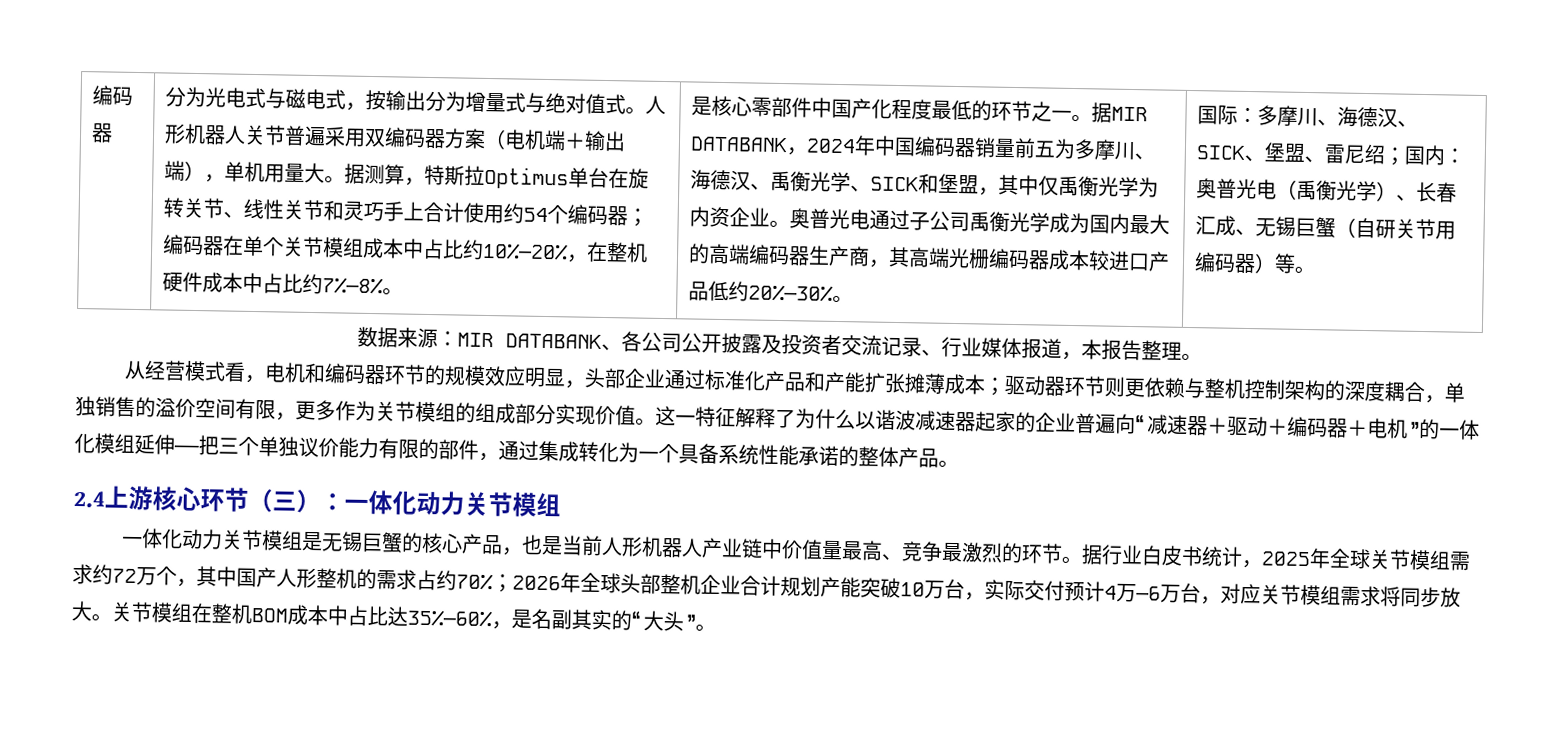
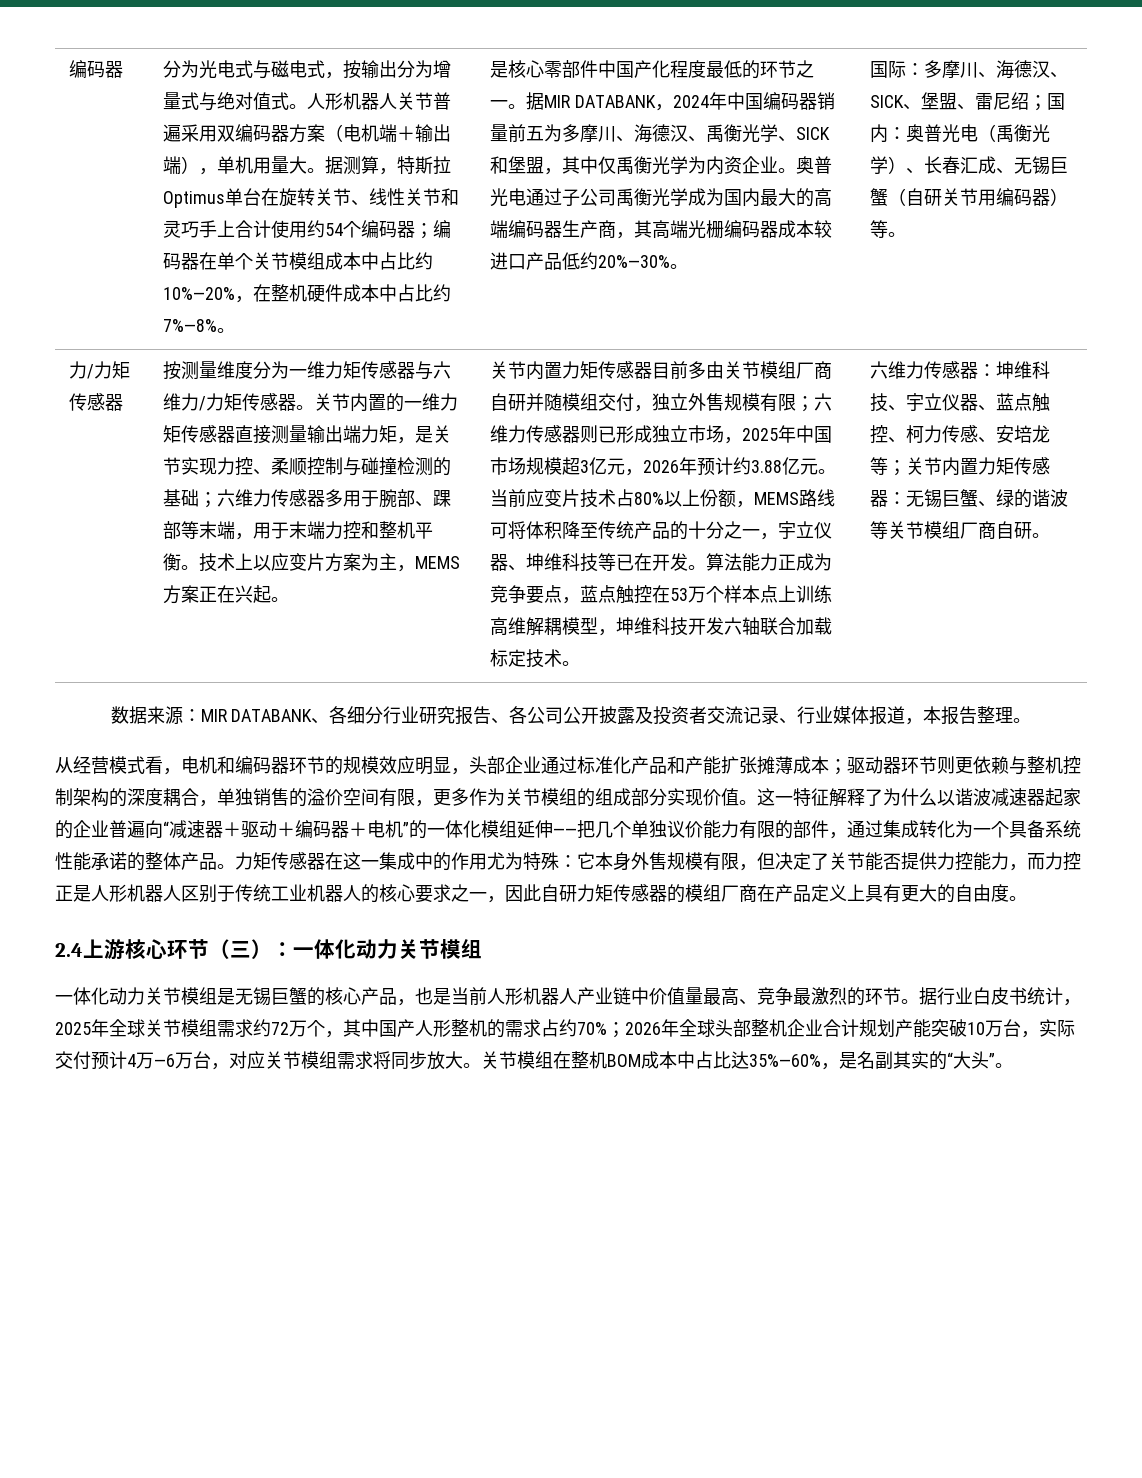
+ 力/力矩传感器 | 按测量维度分为一维力矩传感器与六维力/力矩传感器。关节内置的一维力矩传感器直接测量输出端力矩，是关节实现力控、柔顺控制与碰撞检测的基础；六维力传感器多用于腕部、踝部等末端，用于末端力控和整机平衡。技术上以应变片方案为主，MEMS方案正在兴起。 | 关节内置力矩传感器目前多由关节模组厂商自研并随模组交付，独立外售规模有限；六维力传感器则已形成独立市场，2025年中国市场规模超3亿元，2026年预计约3.88亿元。当前应变片技术占80%以上份额，MEMS路线可将体积降至传统产品的十分之一，宇立仪器、坤维科技等已在开发。算法能力正成为竞争要点，蓝点触控在53万个样本点上训练高维解耦模型，坤维科技开发六轴联合加载标定技术。 | 六维力传感器：坤维科技、宇立仪器、蓝点触控、柯力传感、安培龙等；关节内置力矩传感器：无锡巨蟹、绿的谐波等关节模组厂商自研。
- 数据来源：MIR DATABANK、各公司公开披露及投资者交流记录、行业媒体报道，本报告整理。
+ 数据来源：MIR DATABANK、各细分行业研究报告、各公司公开披露及投资者交流记录、行业媒体报道，本报告整理。
- 这一特征解释了为什么以谐波减速器起家的企业普遍向“减速器＋驱动＋编码器＋电机”的一体化模组延伸——把三个单独议价能力有限的部件，通过集成转化为一个具备系统性能承诺的整体产品。
+ 这一特征解释了为什么以谐波减速器起家的企业普遍向“减速器＋驱动＋编码器＋电机”的一体化模组延伸——把几个单独议价能力有限的部件，通过集成转化为一个具备系统性能承诺的整体产品。力矩传感器在这一集成中的作用尤为特殊：它本身外售规模有限，但决定了关节能否提供力控能力，而力控正是人形机器人区别于传统工业机器人的核心要求之一，因此自研力矩传感器的模组厂商在产品定义上具有更大的自由度。

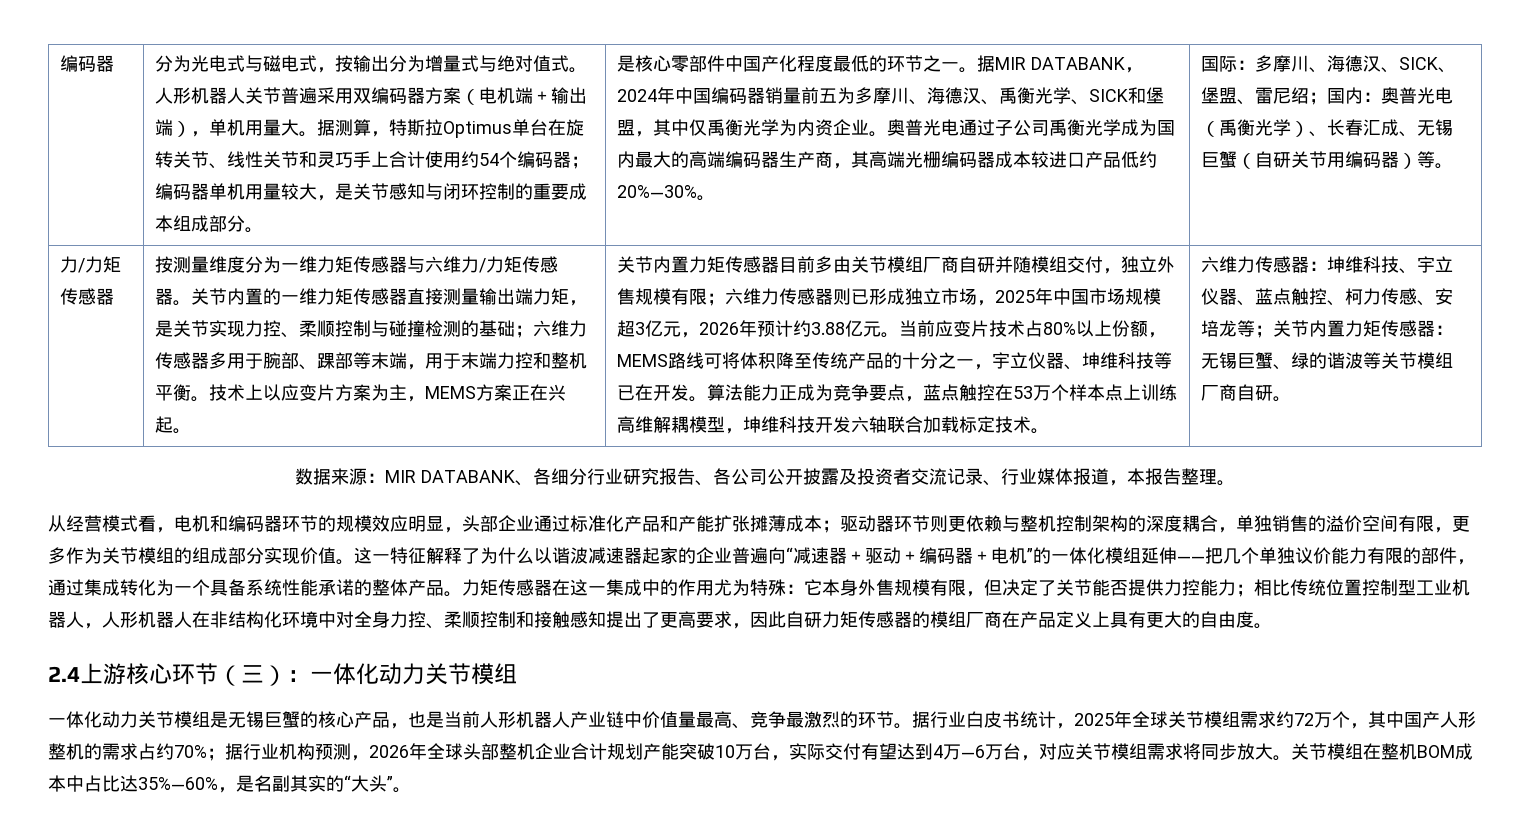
- 据测算，特斯拉Optimus单台在旋转关节、线性关节和灵巧手上合计使用约54个编码器；编码器在单个关节模组成本中占比约10%—20%，在整机硬件成本中占比约7%—8%。
+ 据测算，特斯拉Optimus单台在旋转关节、线性关节和灵巧手上合计使用约54个编码器；编码器单机用量较大，是关节感知与闭环控制的重要成本组成部分。
- 力矩传感器在这一集成中的作用尤为特殊：它本身外售规模有限，但决定了关节能否提供力控能力，而力控正是人形机器人区别于传统工业机器人的核心要求之一，因此自研力矩传感器的模组厂商在产品定义上具有更大的自由度。
+ 力矩传感器在这一集成中的作用尤为特殊：它本身外售规模有限，但决定了关节能否提供力控能力；相比传统位置控制型工业机器人，人形机器人在非结构化环境中对全身力控、柔顺控制和接触感知提出了更高要求，因此自研力矩传感器的模组厂商在产品定义上具有更大的自由度。
- 据行业白皮书统计，2025年全球关节模组需求约72万个，其中国产人形整机的需求占约70%；2026年全球头部整机企业合计规划产能突破10万台，实际交付预计4万—6万台，对应关节模组需求将同步放大。
+ 据行业白皮书统计，2025年全球关节模组需求约72万个，其中国产人形整机的需求占约70%；据行业机构预测，2026年全球头部整机企业合计规划产能突破10万台，实际交付有望达到4万—6万台，对应关节模组需求将同步放大。

